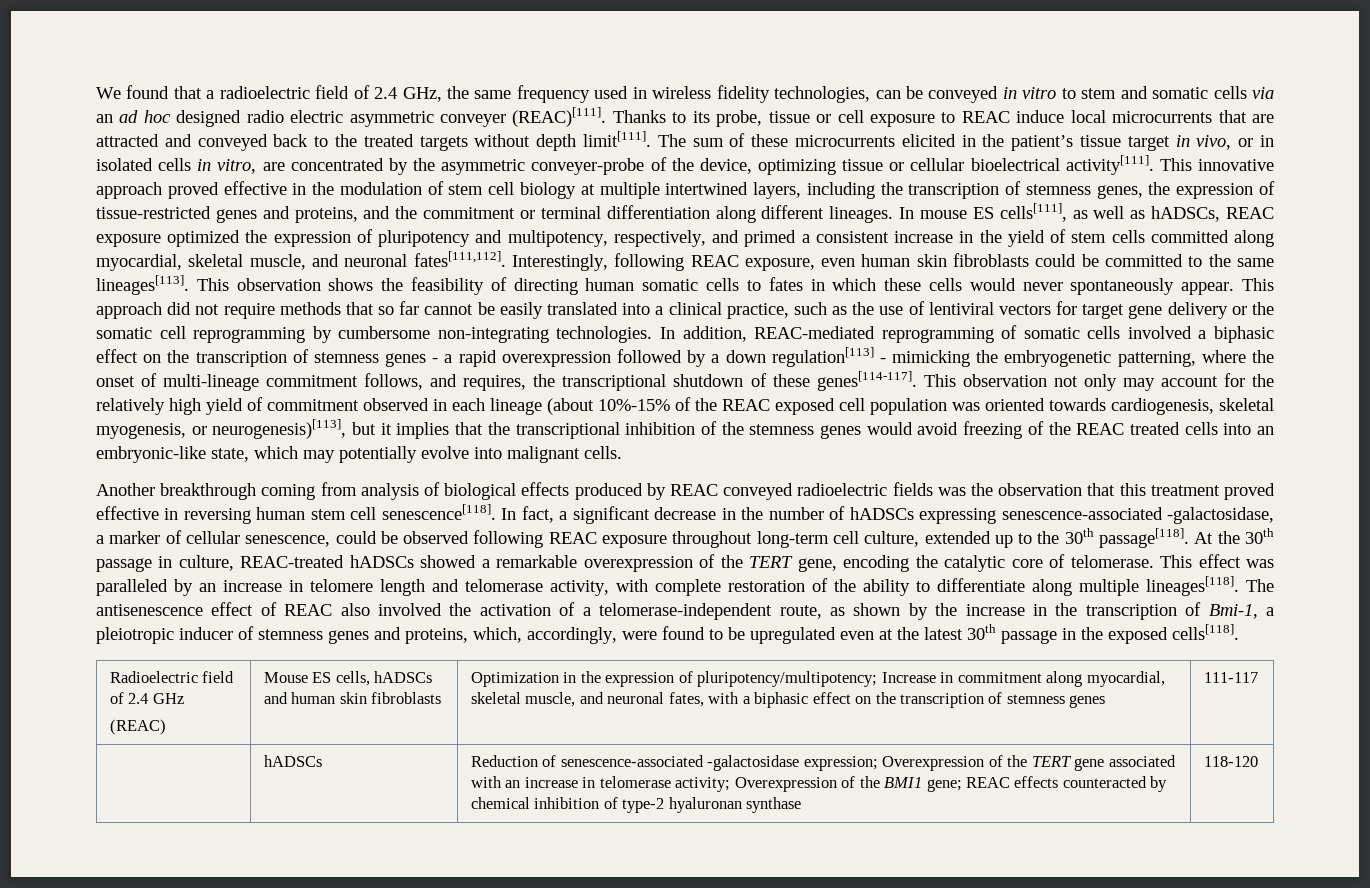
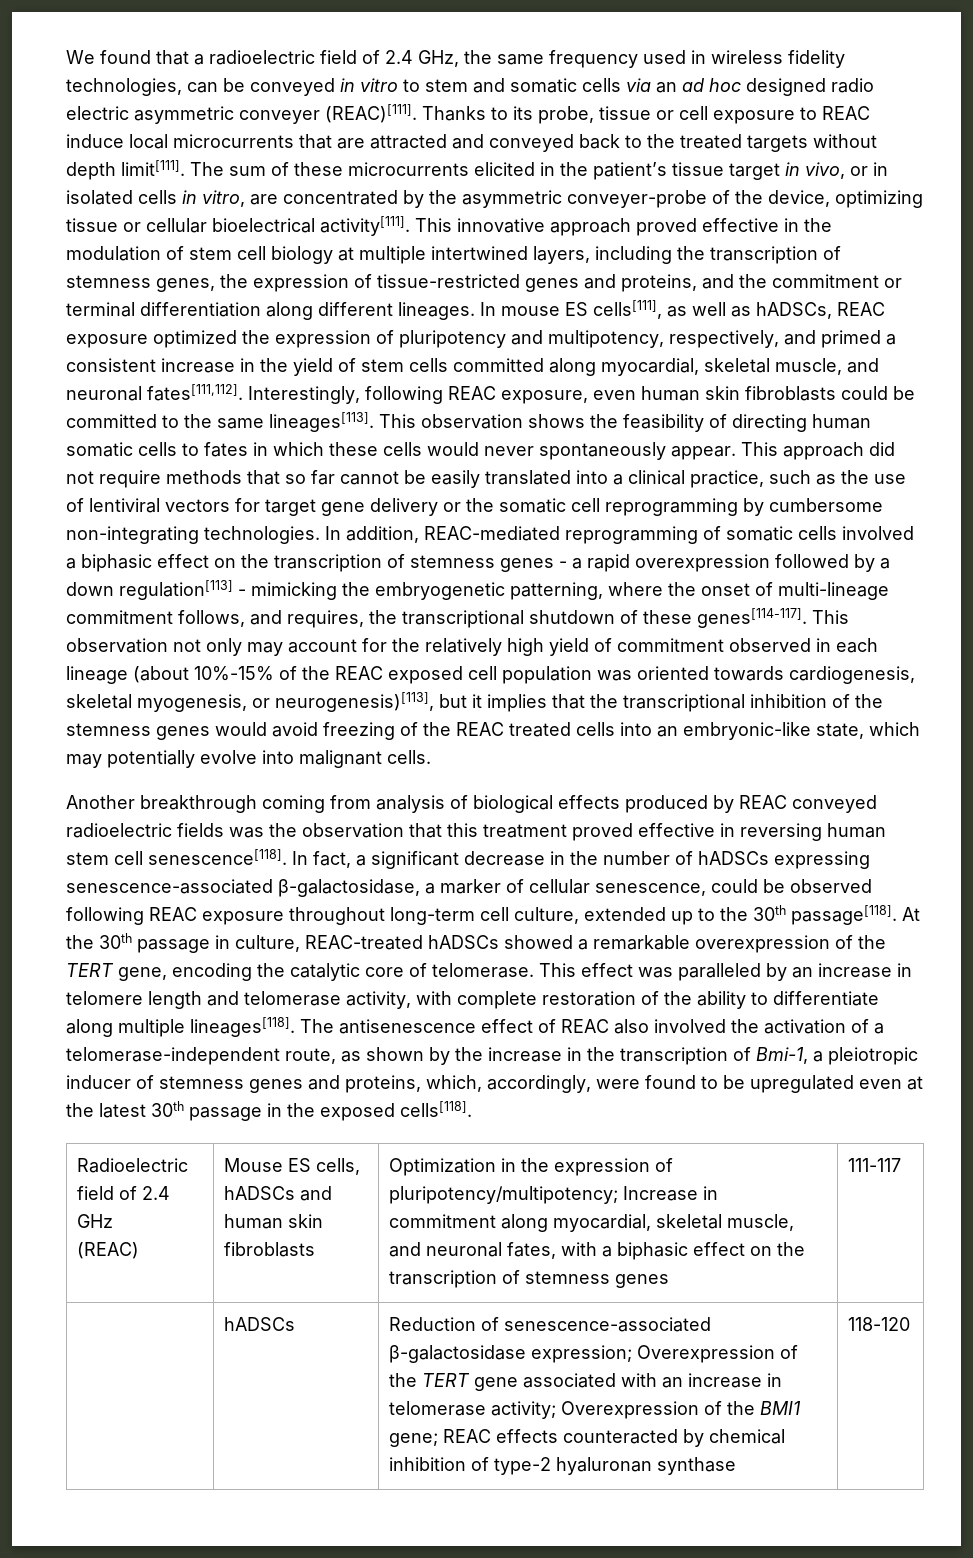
- In fact, a significant decrease in the number of hADSCs expressing senescence-associated -galactosidase, a marker of cellular senescence, could be observed following REAC exposure throughout long-term cell culture, extended up to the 30th passage[118].
+ In fact, a significant decrease in the number of hADSCs expressing senescence-associated β-galactosidase, a marker of cellular senescence, could be observed following REAC exposure throughout long-term cell culture, extended up to the 30th passage[118].
- | hADSCs | Reduction of senescence-associated -galactosidase expression; Overexpression of the TERT gene associated with an increase in telomerase activity; Overexpression of the BMI1 gene; REAC effects counteracted by chemical inhibition of type-2 hyaluronan synthase | 118-120
+ | hADSCs | Reduction of senescence-associated β-galactosidase expression; Overexpression of the TERT gene associated with an increase in telomerase activity; Overexpression of the BMI1 gene; REAC effects counteracted by chemical inhibition of type-2 hyaluronan synthase | 118-120

